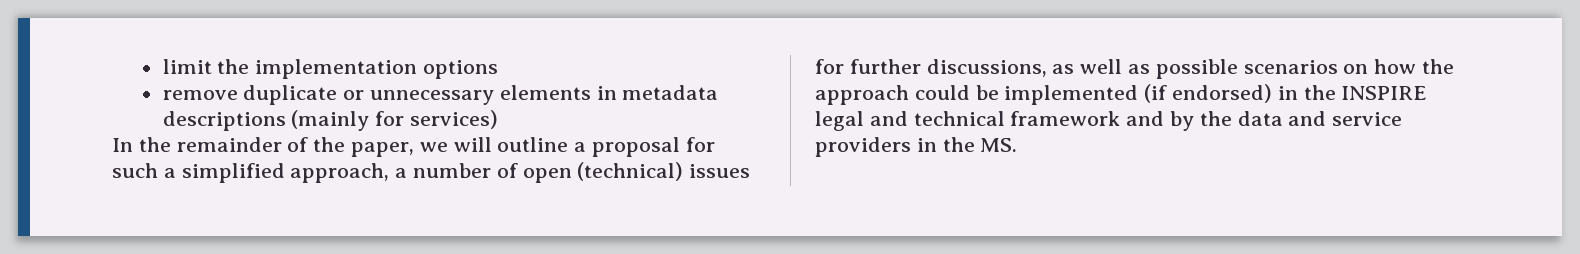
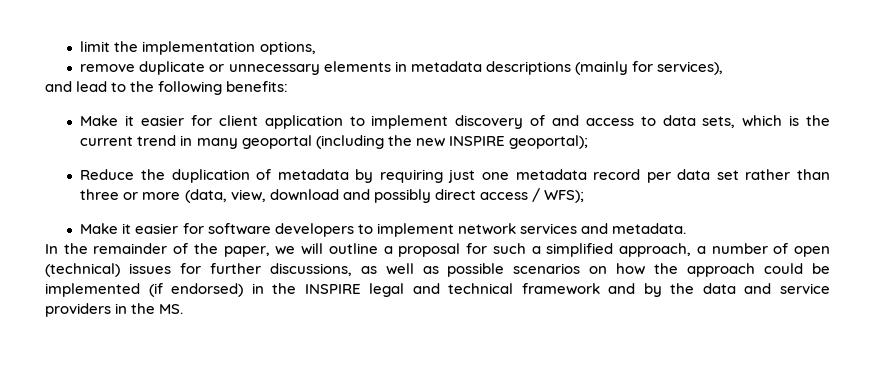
- limit the implementation options
+ limit the implementation options,
- remove duplicate or unnecessary elements in metadata descriptions (mainly for services)
+ remove duplicate or unnecessary elements in metadata descriptions (mainly for services),
+ and lead to the following benefits:
+ Make it easier for client application to implement discovery of and access to data sets, which is the current trend in many geoportal (including the new INSPIRE geoportal);
+ Reduce the duplication of metadata by requiring just one metadata record per data set rather than three or more (data, view, download and possibly direct access / WFS);
+ Make it easier for software developers to implement network services and metadata.

